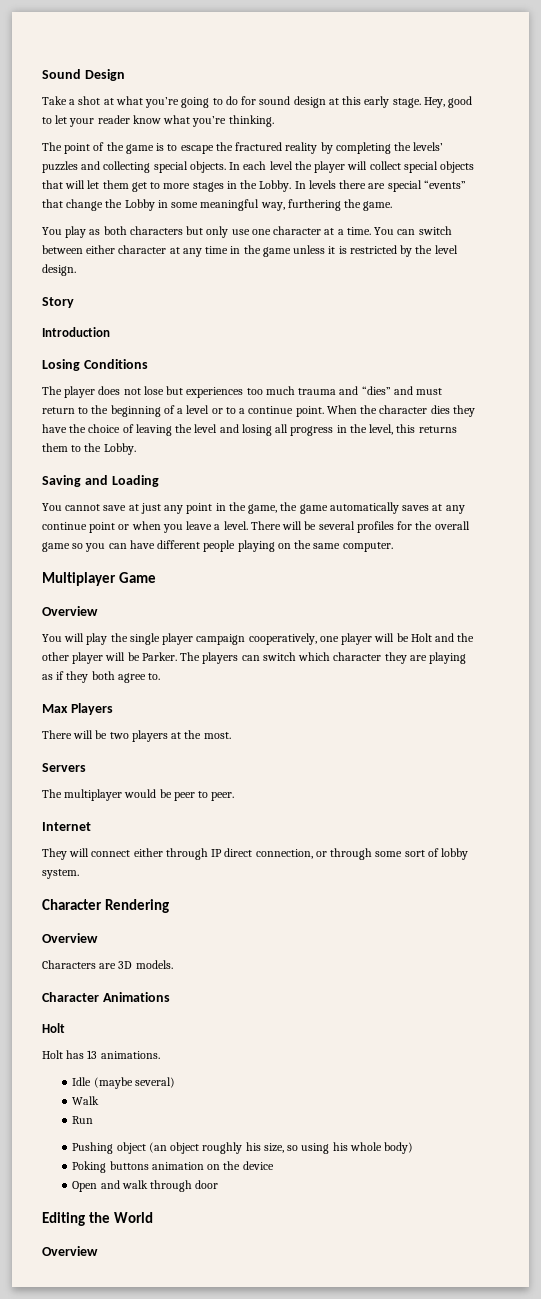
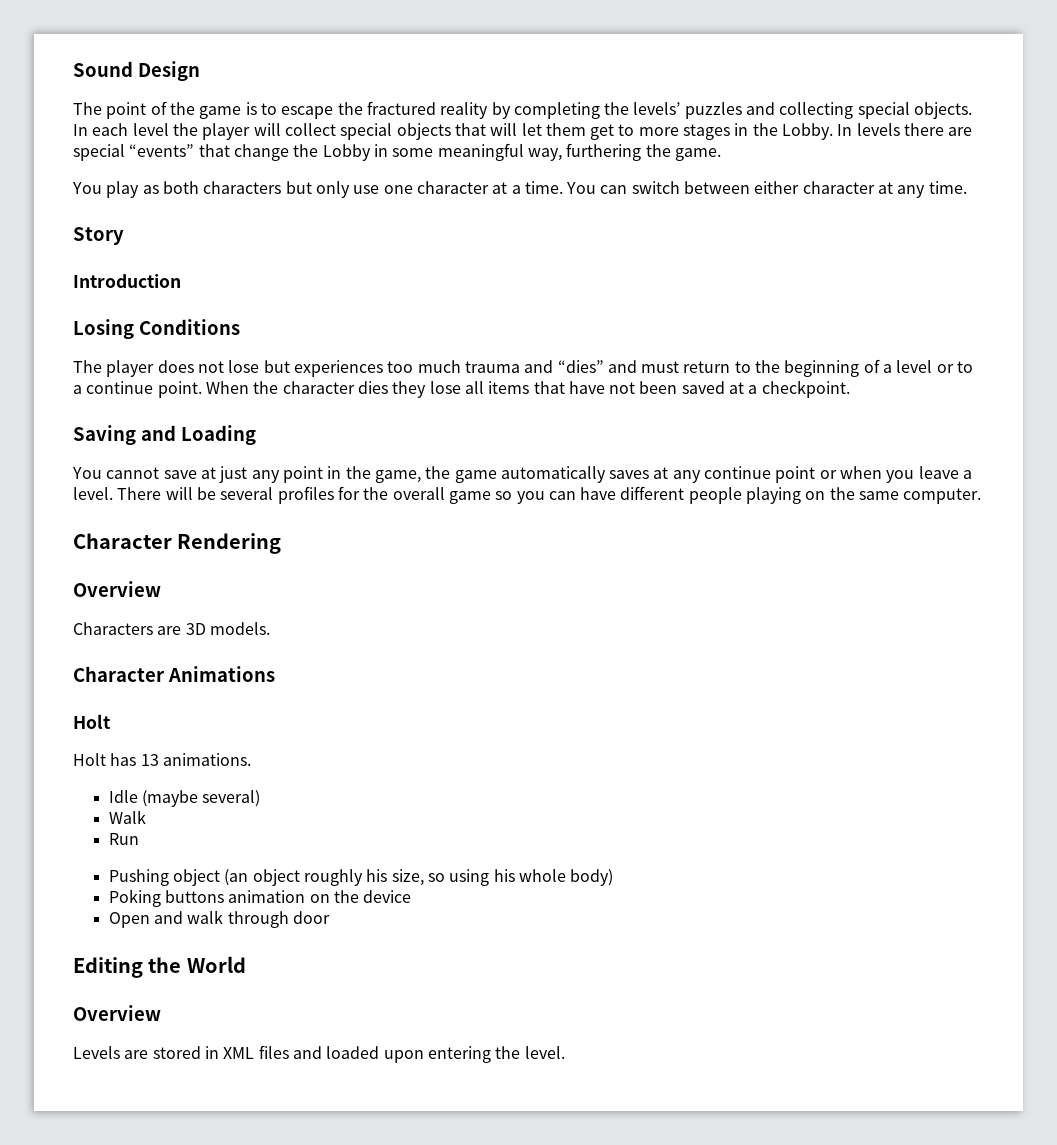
- Take a shot at what you’re going to do for sound design at this early stage. Hey, good to let your reader know what you’re thinking.
- You can switch between either character at any time in the game unless it is restricted by the level design.
+ You can switch between either character at any time.
- When the character dies they have the choice of leaving the level and losing all progress in the level, this returns them to the Lobby.
+ When the character dies they lose all items that have not been saved at a checkpoint.
- Multiplayer Game
- Overview
- You will play the single player campaign cooperatively, one player will be Holt and the other player will be Parker. The players can switch which character they are playing as if they both agree to.
- Max Players
- There will be two players at the most.
- Servers
- The multiplayer would be peer to peer.
- Internet
- They will connect either through IP direct connection, or through some sort of lobby system.
+ Levels are stored in XML files and loaded upon entering the level.

